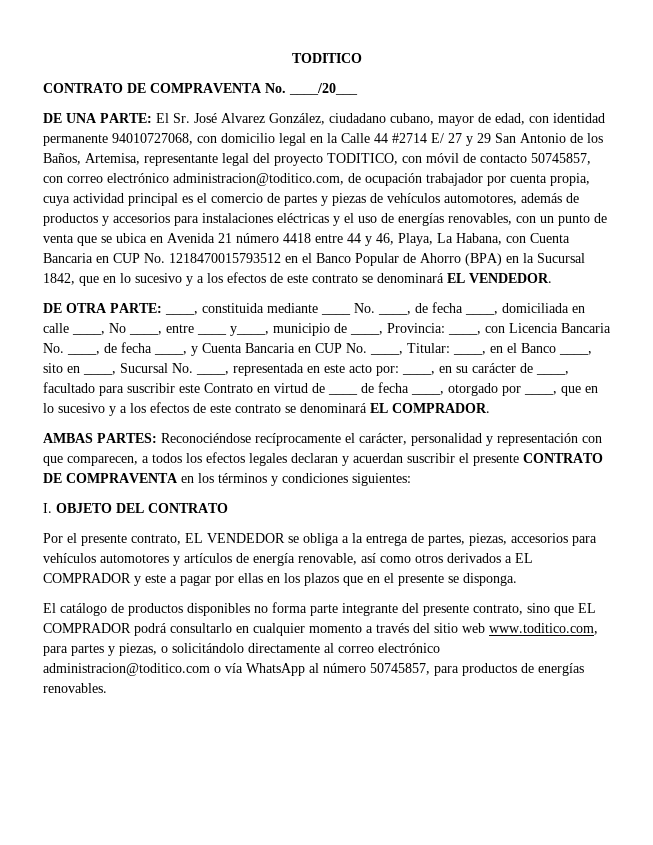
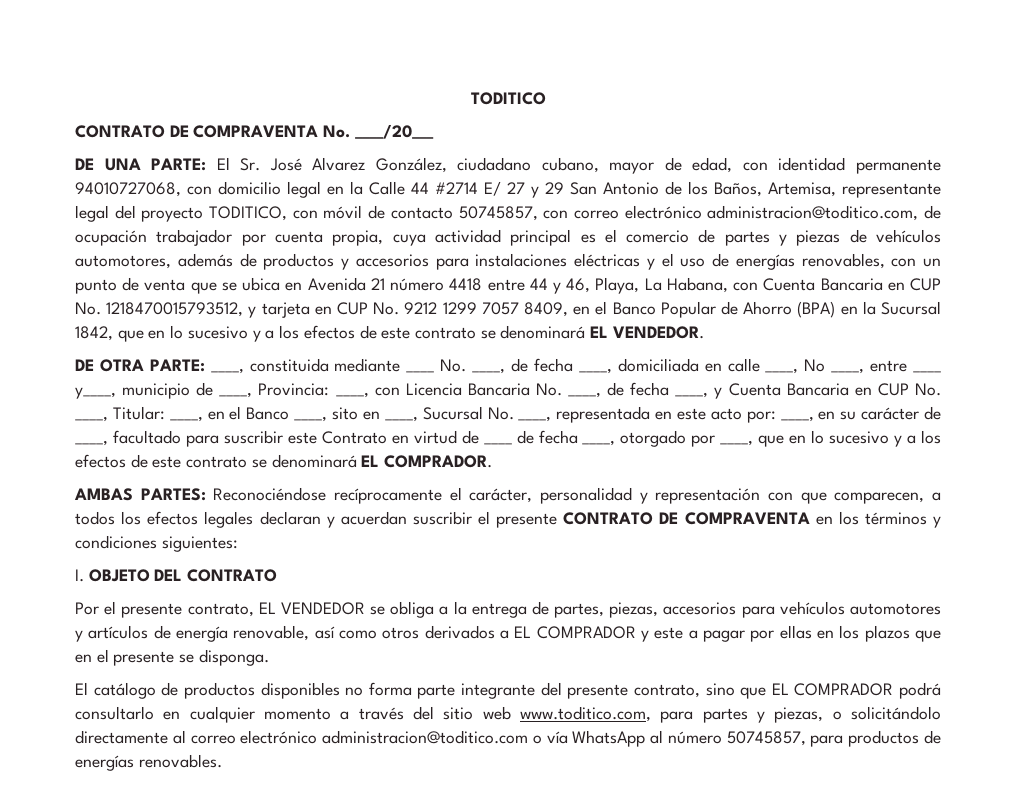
- El Sr. José Alvarez González, ciudadano cubano, mayor de edad, con identidad permanente 94010727068, con domicilio legal en la Calle 44 #2714 E/ 27 y 29 San Antonio de los Baños, Artemisa, representante legal del proyecto TODITICO, con móvil de contacto 50745857, con correo electrónico administracion@toditico.com, de ocupación trabajador por cuenta propia, cuya actividad principal es el comercio de partes y piezas de vehículos automotores, además de productos y accesorios para instalaciones eléctricas y el uso de energías renovables, con un punto de venta que se ubica en Avenida 21 número 4418 entre 44 y 46, Playa, La Habana, con Cuenta Bancaria en CUP No. 1218470015793512 en el Banco Popular de Ahorro (BPA) en la Sucursal 1842, que en lo sucesivo y a los efectos de este contrato se denominará EL VENDEDOR.
+ El Sr. José Alvarez González, ciudadano cubano, mayor de edad, con identidad permanente 94010727068, con domicilio legal en la Calle 44 #2714 E/ 27 y 29 San Antonio de los Baños, Artemisa, representante legal del proyecto TODITICO, con móvil de contacto 50745857, con correo electrónico administracion@toditico.com, de ocupación trabajador por cuenta propia, cuya actividad principal es el comercio de partes y piezas de vehículos automotores, además de productos y accesorios para instalaciones eléctricas y el uso de energías renovables, con un punto de venta que se ubica en Avenida 21 número 4418 entre 44 y 46, Playa, La Habana, con Cuenta Bancaria en CUP No. 1218470015793512, y tarjeta en CUP No. 9212 1299 7057 8409, en el Banco Popular de Ahorro (BPA) en la Sucursal 1842, que en lo sucesivo y a los efectos de este contrato se denominará EL VENDEDOR.

